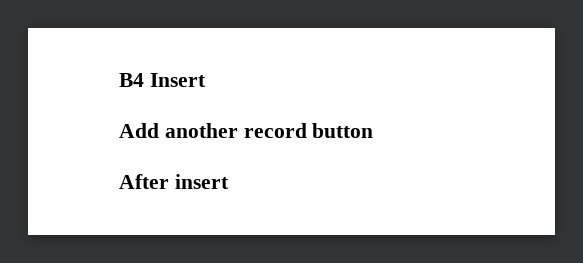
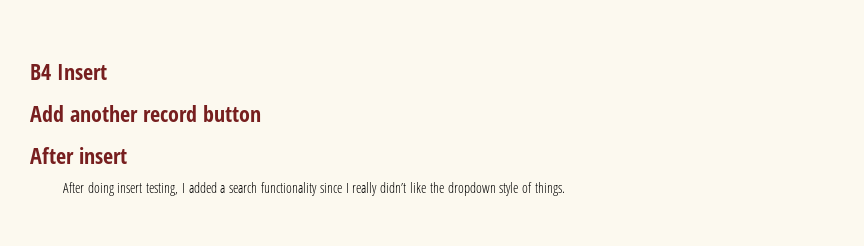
+ After doing insert testing, I added a search functionality since I really didn’t like the dropdown style of things.

